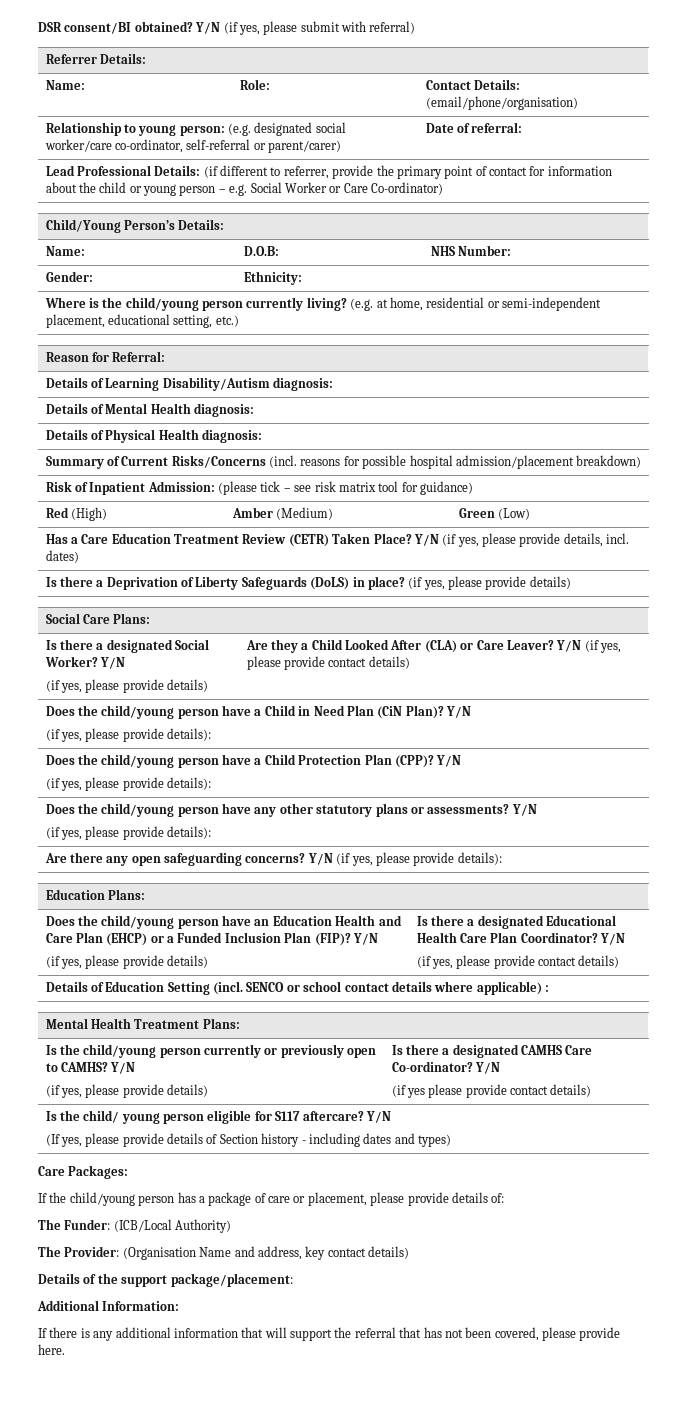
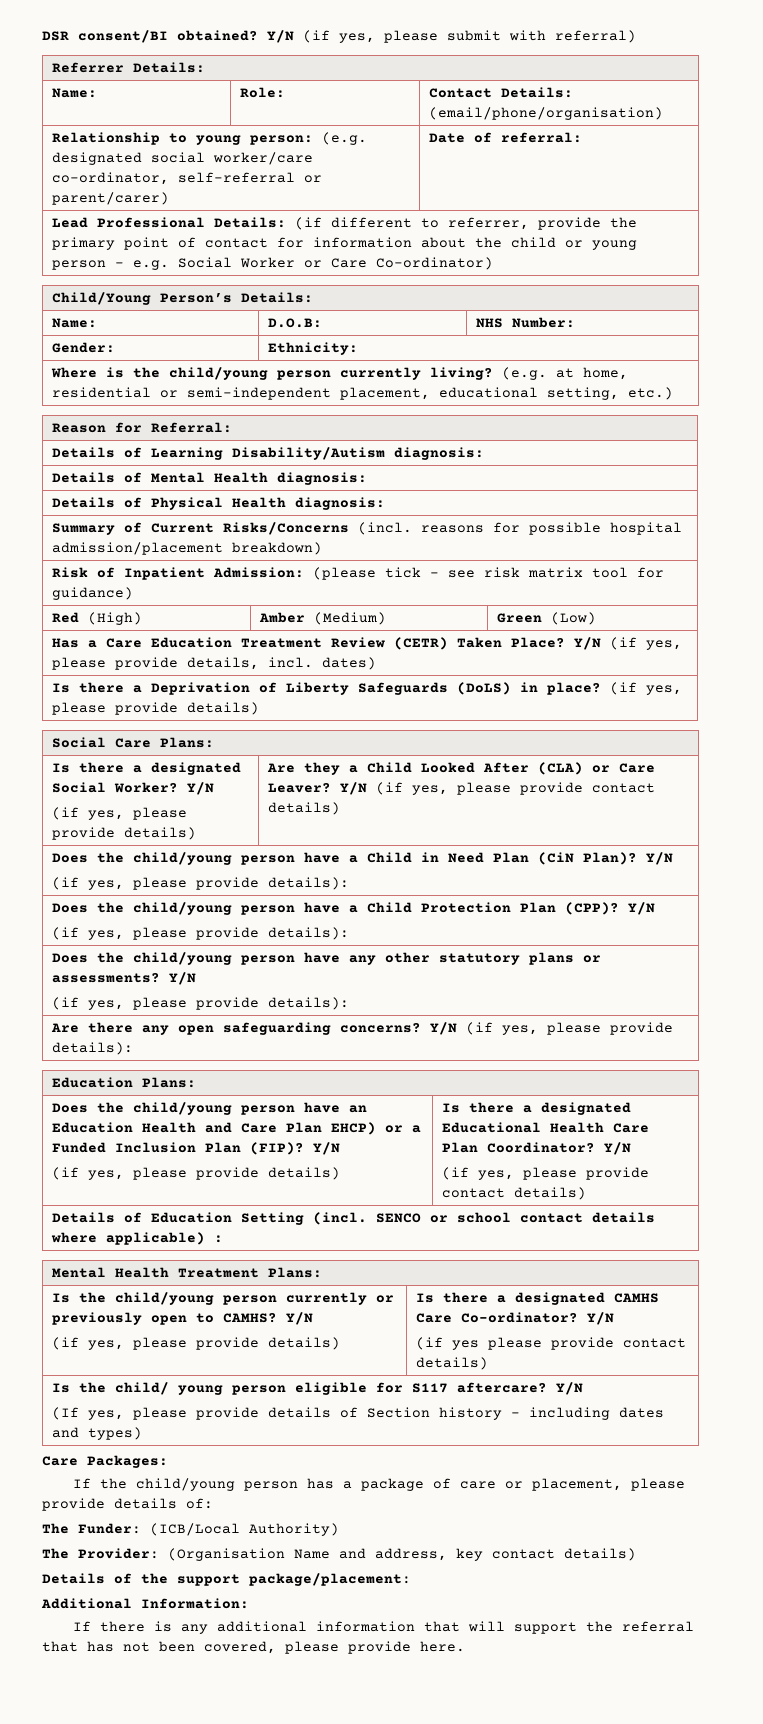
- Does the child/young person have an Education Health and Care Plan (EHCP) or a Funded Inclusion Plan (FIP)? Y/N
+ Does the child/young person have an Education Health and Care Plan EHCP) or a Funded Inclusion Plan (FIP)? Y/N

